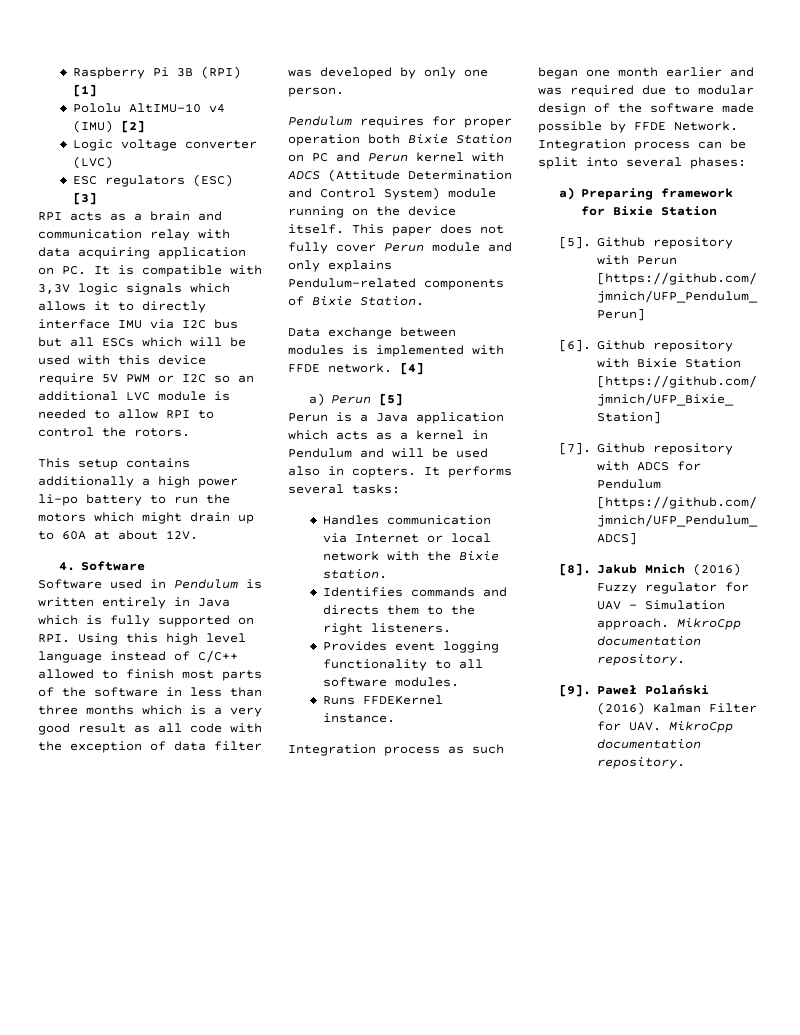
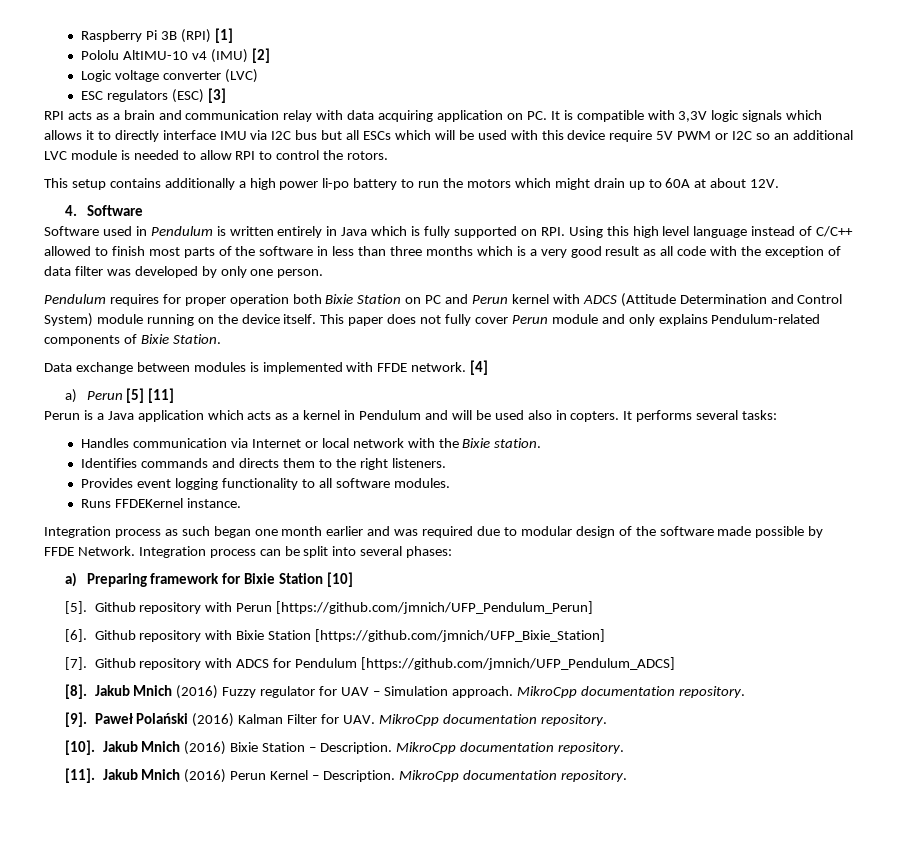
- a) Perun [5]
+ a) Perun [5] [11]
- a) Preparing framework for Bixie Station
+ a) Preparing framework for Bixie Station [10]
+ [10]. Jakub Mnich (2016) Bixie Station – Description. MikroCpp documentation repository.
+ [11]. Jakub Mnich (2016) Perun Kernel – Description. MikroCpp documentation repository.

